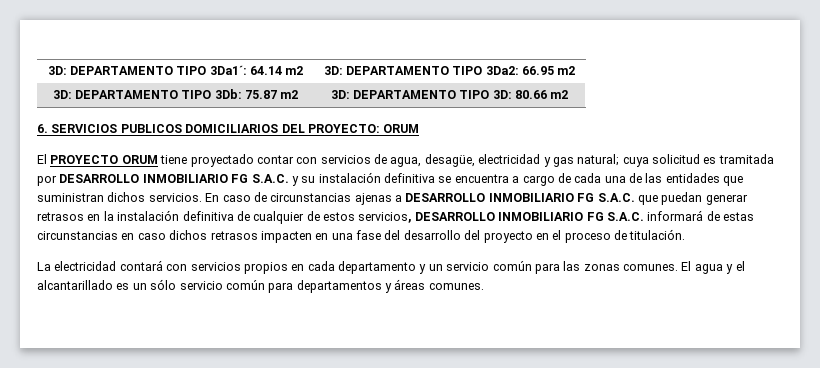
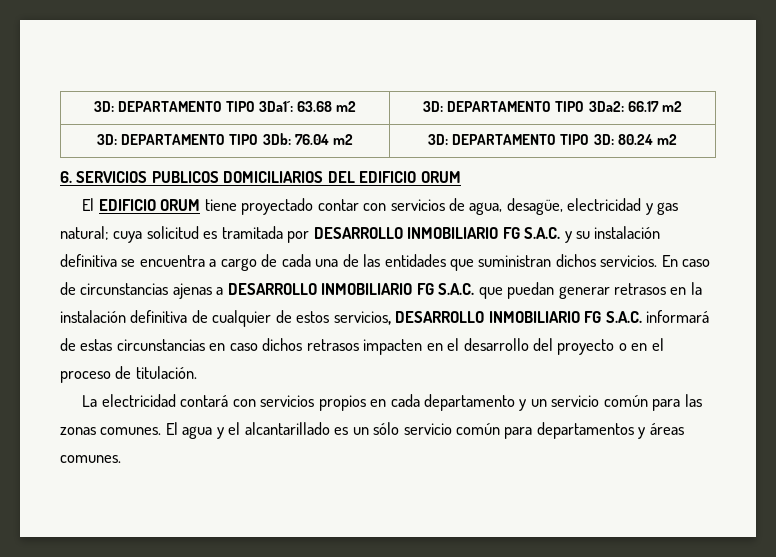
- 3D: DEPARTAMENTO TIPO 3Da1´: 64.14 m2 | 3D: DEPARTAMENTO TIPO 3Da2: 66.95 m2
+ 3D: DEPARTAMENTO TIPO 3Da1´: 63.68 m2 | 3D: DEPARTAMENTO TIPO 3Da2: 66.17 m2
- 3D: DEPARTAMENTO TIPO 3Db: 75.87 m2 | 3D: DEPARTAMENTO TIPO 3D: 80.66 m2
+ 3D: DEPARTAMENTO TIPO 3Db: 76.04 m2 | 3D: DEPARTAMENTO TIPO 3D: 80.24 m2
- 6. SERVICIOS PUBLICOS DOMICILIARIOS DEL PROYECTO: ORUM
+ 6. SERVICIOS PUBLICOS DOMICILIARIOS DEL EDIFICIO ORUM
- El PROYECTO ORUM tiene proyectado contar con servicios de agua, desagüe, electricidad y gas natural; cuya solicitud es tramitada por DESARROLLO INMOBILIARIO FG S.A.C. y su instalación definitiva se encuentra a cargo de cada una de las entidades que suministran dichos servicios.
+ El EDIFICIO ORUM tiene proyectado contar con servicios de agua, desagüe, electricidad y gas natural; cuya solicitud es tramitada por DESARROLLO INMOBILIARIO FG S.A.C. y su instalación definitiva se encuentra a cargo de cada una de las entidades que suministran dichos servicios.
- En caso de circunstancias ajenas a DESARROLLO INMOBILIARIO FG S.A.C. que puedan generar retrasos en la instalación definitiva de cualquier de estos servicios, DESARROLLO INMOBILIARIO FG S.A.C. informará de estas circunstancias en caso dichos retrasos impacten en una fase del desarrollo del proyecto en el proceso de titulación.
+ En caso de circunstancias ajenas a DESARROLLO INMOBILIARIO FG S.A.C. que puedan generar retrasos en la instalación definitiva de cualquier de estos servicios, DESARROLLO INMOBILIARIO FG S.A.C. informará de estas circunstancias en caso dichos retrasos impacten en el desarrollo del proyecto o en el proceso de titulación.

